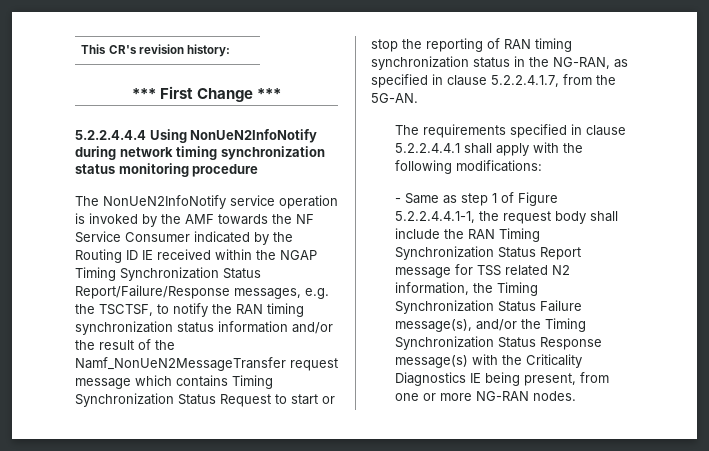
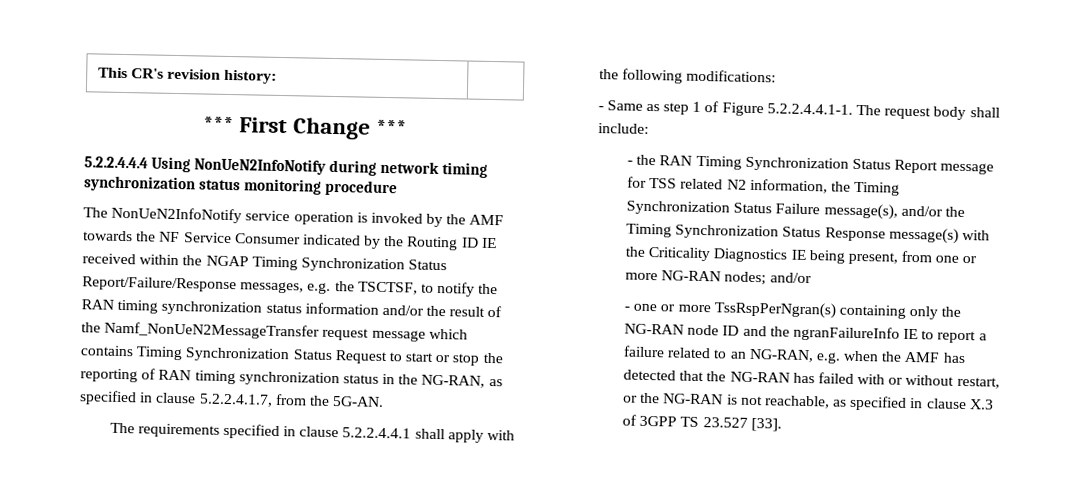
- - Same as step 1 of Figure 5.2.2.4.4.1-1, the request body shall include the RAN Timing Synchronization Status Report message for TSS related N2 information, the Timing Synchronization Status Failure message(s), and/or the Timing Synchronization Status Response message(s) with the Criticality Diagnostics IE being present, from one or more NG-RAN nodes.
+ - Same as step 1 of Figure 5.2.2.4.4.1-1. The request body shall include:
+ - the RAN Timing Synchronization Status Report message for TSS related N2 information, the Timing Synchronization Status Failure message(s), and/or the Timing Synchronization Status Response message(s) with the Criticality Diagnostics IE being present, from one or more NG-RAN nodes; and/or
+ - one or more TssRspPerNgran(s) containing only the NG-RAN node ID and the ngranFailureInfo IE to report a failure related to an NG-RAN, e.g. when the AMF has detected that the NG-RAN has failed with or without restart, or the NG-RAN is not reachable, as specified in clause X.3 of 3GPP TS 23.527 [33].

